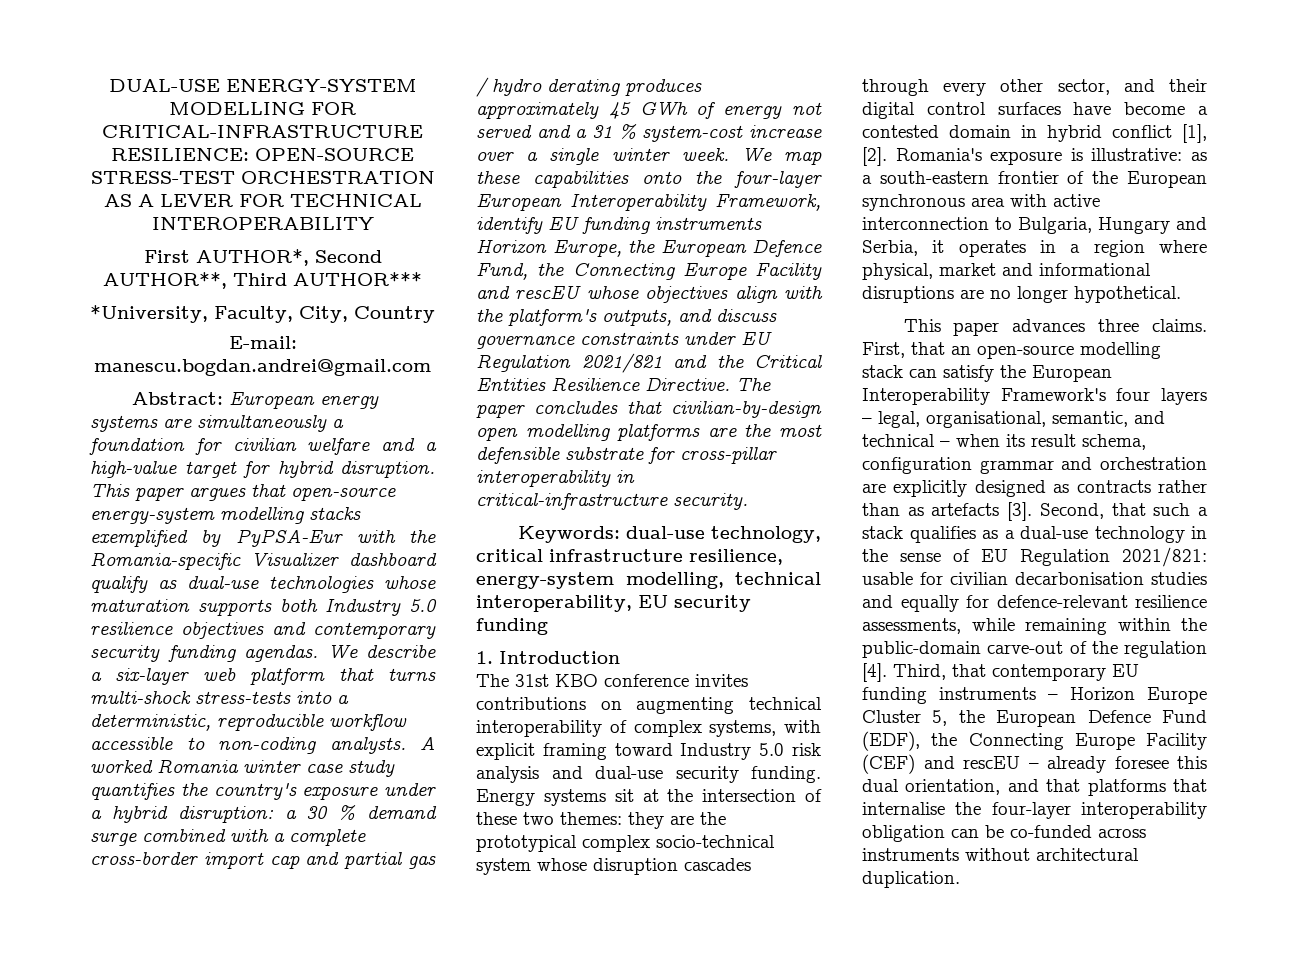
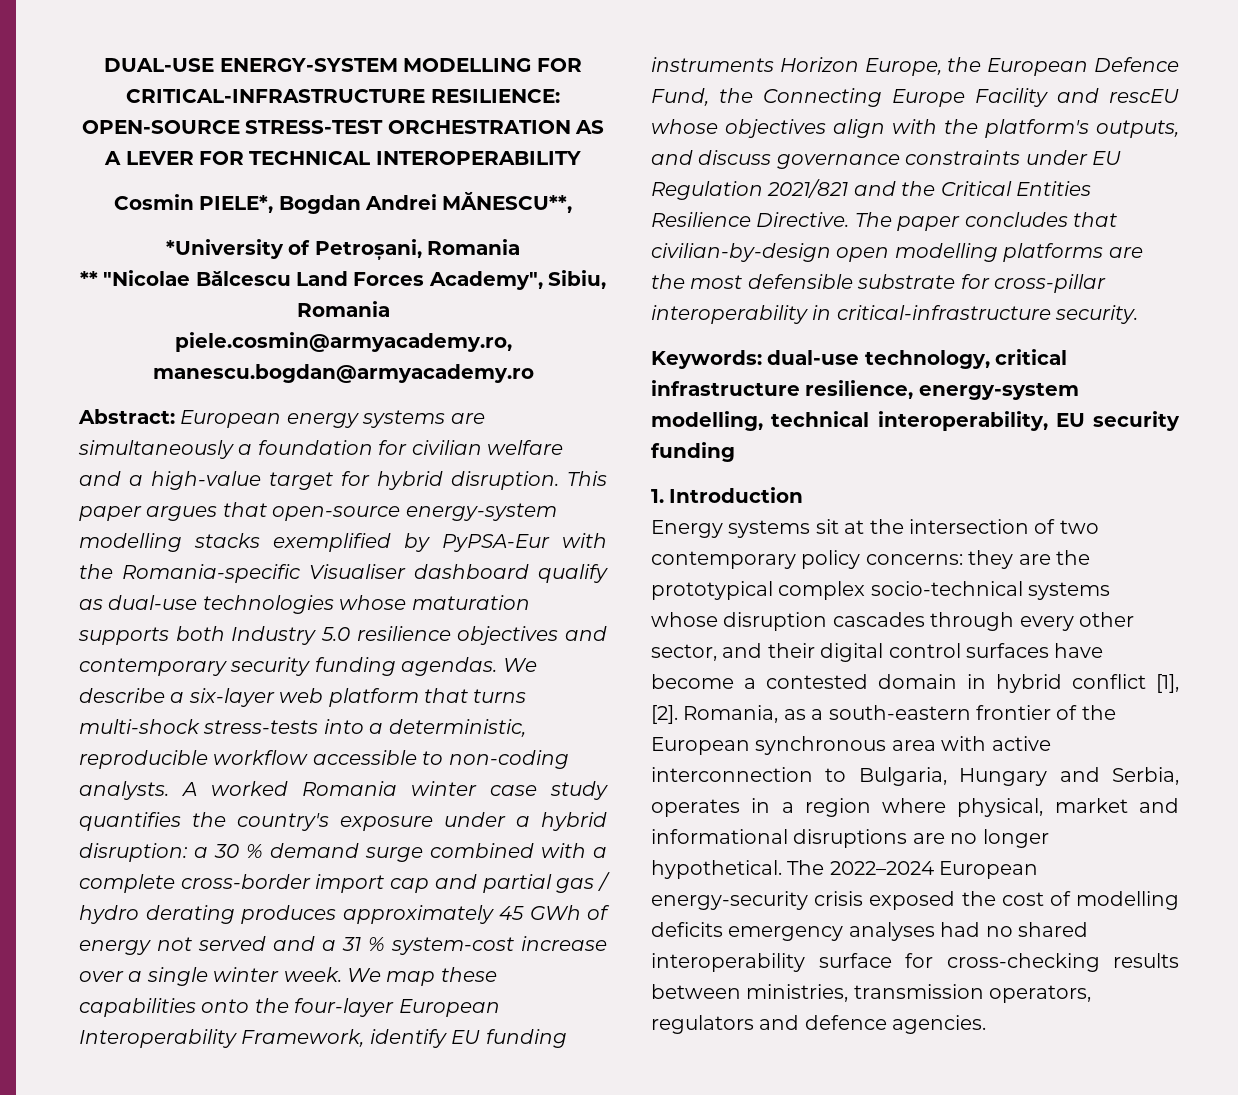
- First AUTHOR*, Second AUTHOR**, Third AUTHOR***
- *University, Faculty, City, Country
- E-mail: manescu.bogdan.andrei@gmail.com
+ Cosmin PIELE*, Bogdan Andrei MĂNESCU**,
+ *University of Petroșani, Romania
+ ** "Nicolae Bălcescu Land Forces Academy", Sibiu, Romania
+ piele.cosmin@armyacademy.ro, manescu.bogdan@armyacademy.ro
- This paper argues that open-source energy-system modelling stacks exemplified by PyPSA-Eur with the Romania-specific Visualizer dashboard qualify as dual-use technologies whose maturation supports both Industry 5.0 resilience objectives and contemporary security funding agendas.
+ This paper argues that open-source energy-system modelling stacks exemplified by PyPSA-Eur with the Romania-specific Visualiser dashboard qualify as dual-use technologies whose maturation supports both Industry 5.0 resilience objectives and contemporary security funding agendas.
- The 31st KBO conference invites contributions on augmenting technical interoperability of complex systems, with explicit framing toward Industry 5.0 risk analysis and dual-use security funding. Energy systems sit at the intersection of these two themes: they are the prototypical complex socio-technical system whose disruption cascades through every other sector, and their digital control surfaces have become a contested domain in hybrid conflict [1], [2].
+ Energy systems sit at the intersection of two contemporary policy concerns: they are the prototypical complex socio-technical systems whose disruption cascades through every other sector, and their digital control surfaces have become a contested domain in hybrid conflict [1], [2].
- Romania's exposure is illustrative: as a south-eastern frontier of the European synchronous area with active interconnection to Bulgaria, Hungary and Serbia, it operates in a region where physical, market and informational disruptions are no longer hypothetical.
- This paper advances three claims. First, that an open-source modelling stack can satisfy the European Interoperability Framework's four layers – legal, organisational, semantic, and technical – when its result schema, configuration grammar and orchestration are explicitly designed as contracts rather than as artefacts [3]. Second, that such a stack qualifies as a dual-use technology in the sense of EU Regulation 2021/821: usable for civilian decarbonisation studies and equally for defence-relevant resilience assessments, while remaining within the public-domain carve-out of the regulation [4]. Third, that contemporary EU funding instruments – Horizon Europe Cluster 5, the European Defence Fund (EDF), the Connecting Europe Facility (CEF) and rescEU – already foresee this dual orientation, and that platforms that internalise the four-layer interoperability obligation can be co-funded across instruments without architectural duplication.
+ Romania, as a south-eastern frontier of the European synchronous area with active interconnection to Bulgaria, Hungary and Serbia, operates in a region where physical, market and informational disruptions are no longer hypothetical. The 2022–2024 European energy-security crisis exposed the cost of modelling deficits emergency analyses had no shared interoperability surface for cross-checking results between ministries, transmission operators, regulators and defence agencies.

